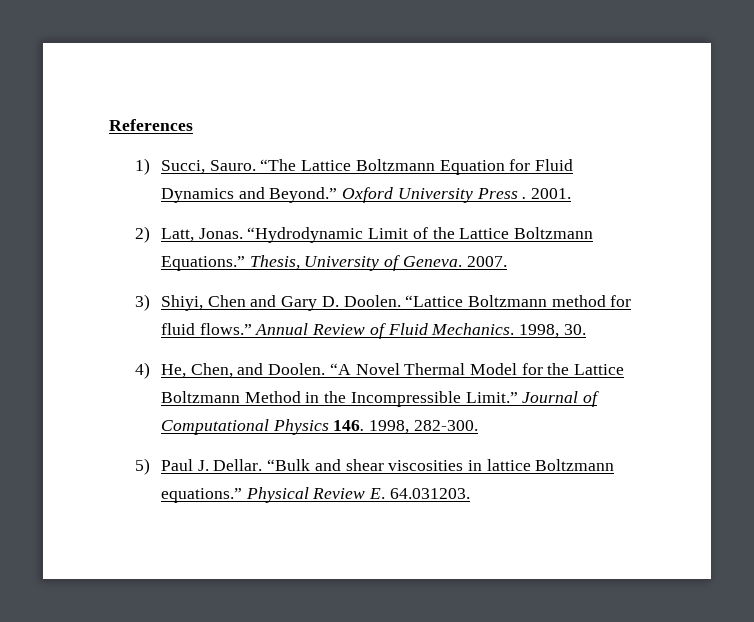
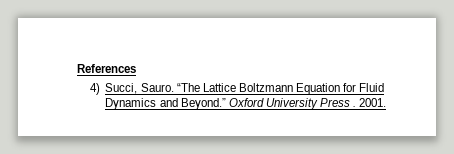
- 1) Succi, Sauro.
+ 4) Succi, Sauro.
- 2) Latt, Jonas. “Hydrodynamic Limit of the Lattice Boltzmann Equations.” Thesis, University of Geneva. 2007.
- 3) Shiyi, Chen and Gary D. Doolen. “Lattice Boltzmann method for fluid flows.” Annual Review of Fluid Mechanics. 1998, 30.
- 4) He, Chen, and Doolen. “A Novel Thermal Model for the Lattice Boltzmann Method in the Incompressible Limit.” Journal of Computational Physics 146. 1998, 282-300.
- 5) Paul J. Dellar. “Bulk and shear viscosities in lattice Boltzmann equations.” Physical Review E. 64.031203.

